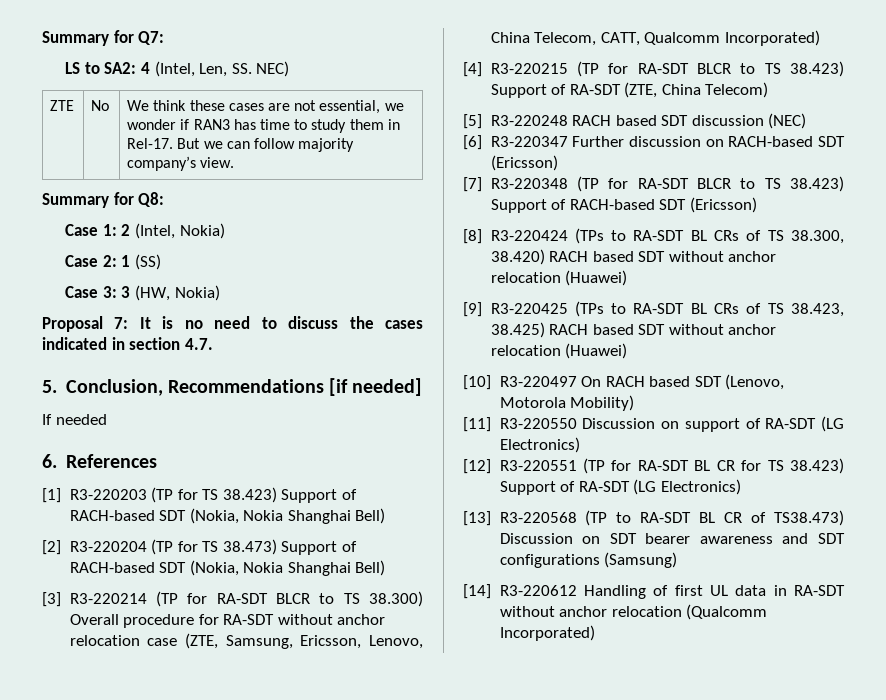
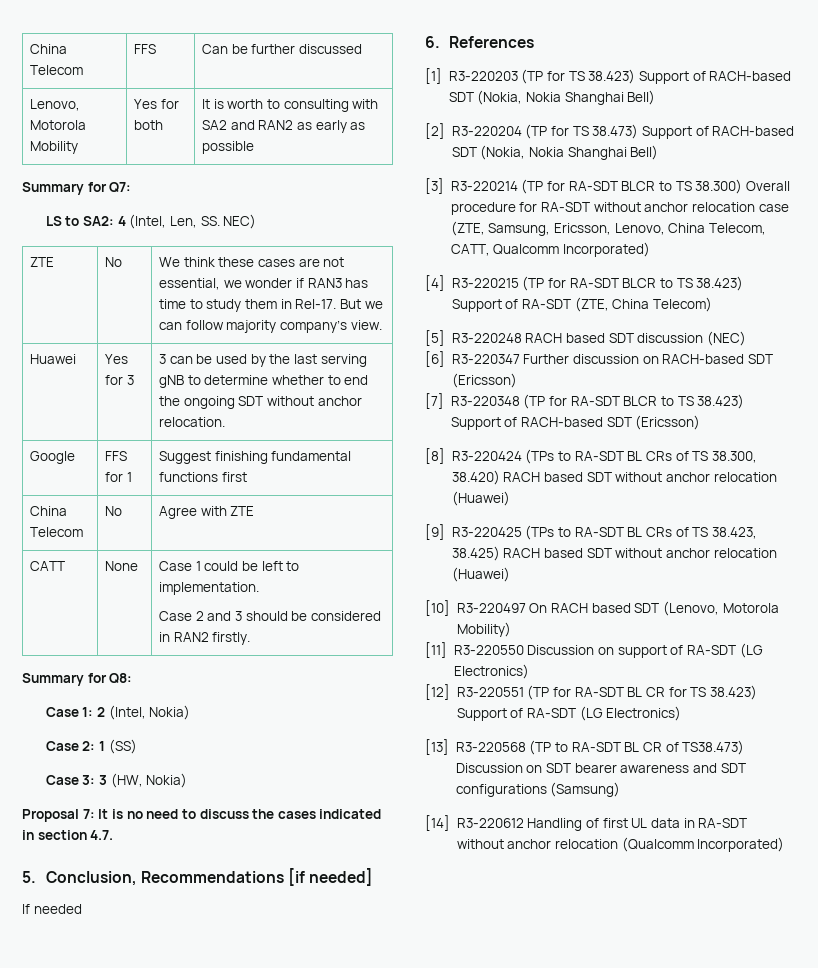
+ China Telecom | FFS | Can be further discussed
+ Lenovo, Motorola Mobility | Yes for both | It is worth to consulting with SA2 and RAN2 as early as possible
+ Huawei | Yes for 3 | 3 can be used by the last serving gNB to determine whether to end the ongoing SDT without anchor relocation.
+ Google | FFS for 1 | Suggest finishing fundamental functions first
+ China Telecom | No | Agree with ZTE
+ CATT | None | Case 1 could be left to implementation.
+ Case 2 and 3 should be considered in RAN2 firstly.

